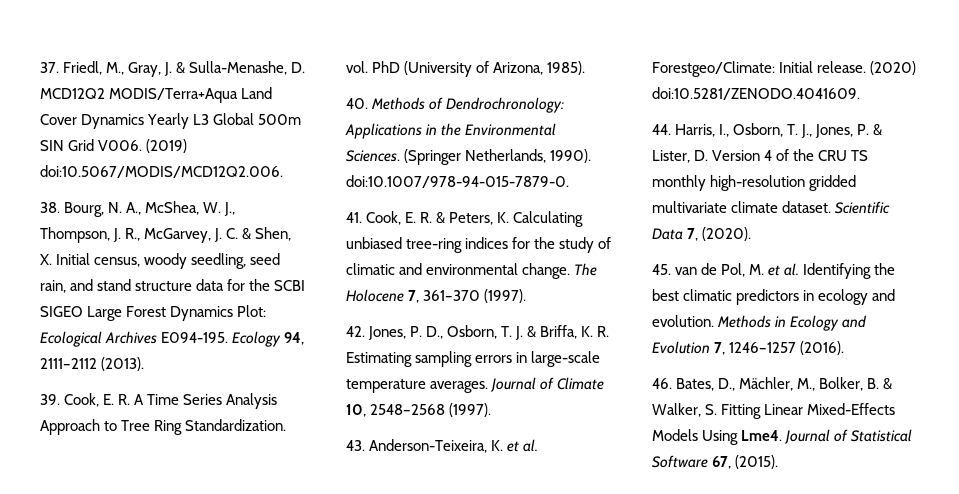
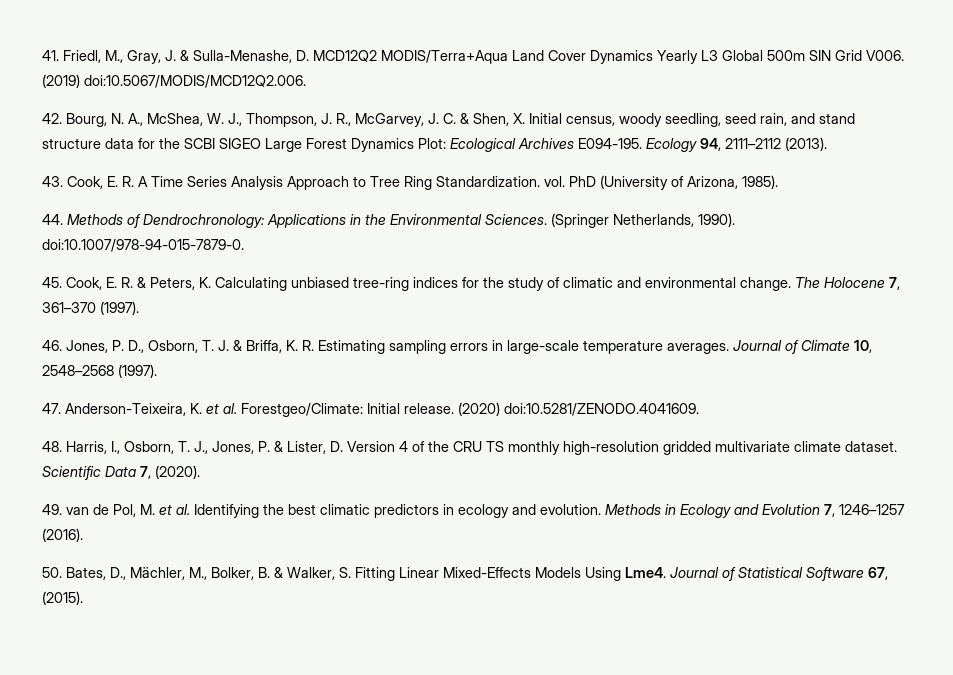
- 37. Friedl, M., Gray, J. & Sulla-Menashe, D. MCD12Q2 MODIS/Terra+Aqua Land Cover Dynamics Yearly L3 Global 500m SIN Grid V006.
+ 41. Friedl, M., Gray, J. & Sulla-Menashe, D. MCD12Q2 MODIS/Terra+Aqua Land Cover Dynamics Yearly L3 Global 500m SIN Grid V006.
- 38. Bourg, N. A., McShea, W. J., Thompson, J. R., McGarvey, J. C. & Shen, X. Initial census, woody seedling, seed rain, and stand structure data for the SCBI SIGEO Large Forest Dynamics Plot: Ecological Archives E094-195.
+ 42. Bourg, N. A., McShea, W. J., Thompson, J. R., McGarvey, J. C. & Shen, X. Initial census, woody seedling, seed rain, and stand structure data for the SCBI SIGEO Large Forest Dynamics Plot: Ecological Archives E094-195.
- 39. Cook, E. R. A Time Series Analysis Approach to Tree Ring Standardization. vol. PhD (University of Arizona, 1985).
+ 43. Cook, E. R. A Time Series Analysis Approach to Tree Ring Standardization. vol. PhD (University of Arizona, 1985).
- 40. Methods of Dendrochronology: Applications in the Environmental Sciences.
+ 44. Methods of Dendrochronology: Applications in the Environmental Sciences.
- 41. Cook, E. R. & Peters, K. Calculating unbiased tree-ring indices for the study of climatic and environmental change.
+ 45. Cook, E. R. & Peters, K. Calculating unbiased tree-ring indices for the study of climatic and environmental change.
- 42. Jones, P. D., Osborn, T. J. & Briffa, K. R. Estimating sampling errors in large-scale temperature averages.
+ 46. Jones, P. D., Osborn, T. J. & Briffa, K. R. Estimating sampling errors in large-scale temperature averages.
- 43. Anderson-Teixeira, K. et al. Forestgeo/Climate: Initial release.
+ 47. Anderson-Teixeira, K. et al. Forestgeo/Climate: Initial release.
- 44. Harris, I., Osborn, T. J., Jones, P. & Lister, D. Version 4 of the CRU TS monthly high-resolution gridded multivariate climate dataset.
+ 48. Harris, I., Osborn, T. J., Jones, P. & Lister, D. Version 4 of the CRU TS monthly high-resolution gridded multivariate climate dataset.
- 45. van de Pol, M. et al. Identifying the best climatic predictors in ecology and evolution.
+ 49. van de Pol, M. et al. Identifying the best climatic predictors in ecology and evolution.
- 46. Bates, D., Mächler, M., Bolker, B. & Walker, S. Fitting Linear Mixed-Effects Models Using Lme4.
+ 50. Bates, D., Mächler, M., Bolker, B. & Walker, S. Fitting Linear Mixed-Effects Models Using Lme4.

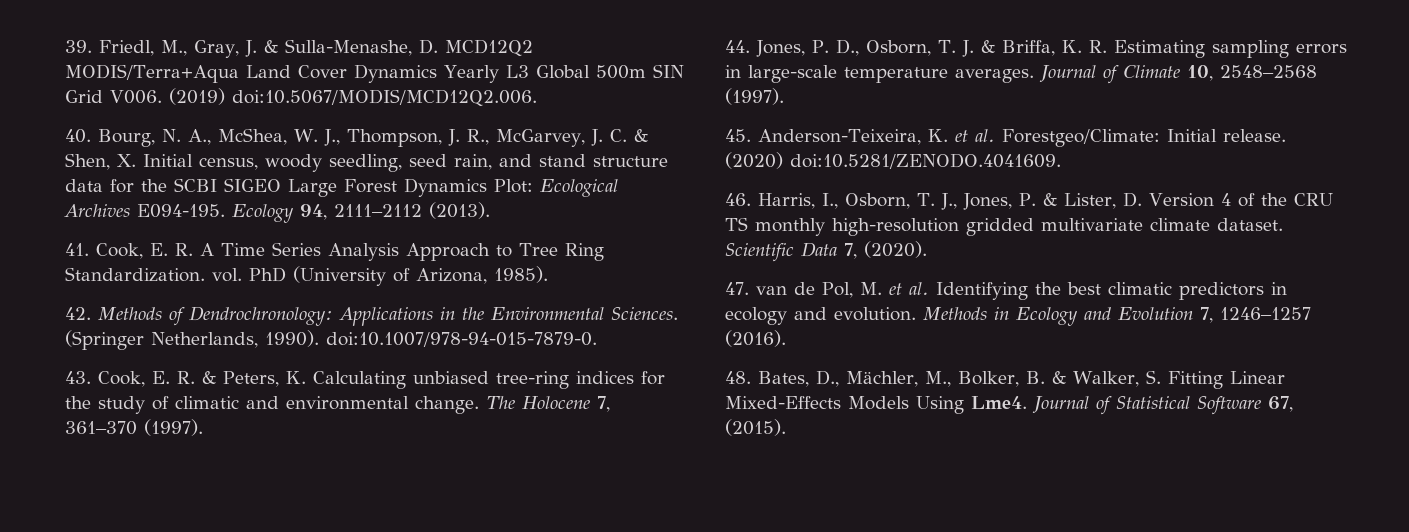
- 41. Friedl, M., Gray, J. & Sulla-Menashe, D. MCD12Q2 MODIS/Terra+Aqua Land Cover Dynamics Yearly L3 Global 500m SIN Grid V006.
+ 39. Friedl, M., Gray, J. & Sulla-Menashe, D. MCD12Q2 MODIS/Terra+Aqua Land Cover Dynamics Yearly L3 Global 500m SIN Grid V006.
- 42. Bourg, N. A., McShea, W. J., Thompson, J. R., McGarvey, J. C. & Shen, X. Initial census, woody seedling, seed rain, and stand structure data for the SCBI SIGEO Large Forest Dynamics Plot: Ecological Archives E094-195.
+ 40. Bourg, N. A., McShea, W. J., Thompson, J. R., McGarvey, J. C. & Shen, X. Initial census, woody seedling, seed rain, and stand structure data for the SCBI SIGEO Large Forest Dynamics Plot: Ecological Archives E094-195.
- 43. Cook, E. R. A Time Series Analysis Approach to Tree Ring Standardization. vol. PhD (University of Arizona, 1985).
+ 41. Cook, E. R. A Time Series Analysis Approach to Tree Ring Standardization. vol. PhD (University of Arizona, 1985).
- 44. Methods of Dendrochronology: Applications in the Environmental Sciences.
+ 42. Methods of Dendrochronology: Applications in the Environmental Sciences.
- 45. Cook, E. R. & Peters, K. Calculating unbiased tree-ring indices for the study of climatic and environmental change.
+ 43. Cook, E. R. & Peters, K. Calculating unbiased tree-ring indices for the study of climatic and environmental change.
- 46. Jones, P. D., Osborn, T. J. & Briffa, K. R. Estimating sampling errors in large-scale temperature averages.
+ 44. Jones, P. D., Osborn, T. J. & Briffa, K. R. Estimating sampling errors in large-scale temperature averages.
- 47. Anderson-Teixeira, K. et al. Forestgeo/Climate: Initial release.
+ 45. Anderson-Teixeira, K. et al. Forestgeo/Climate: Initial release.
- 48. Harris, I., Osborn, T. J., Jones, P. & Lister, D. Version 4 of the CRU TS monthly high-resolution gridded multivariate climate dataset.
+ 46. Harris, I., Osborn, T. J., Jones, P. & Lister, D. Version 4 of the CRU TS monthly high-resolution gridded multivariate climate dataset.
- 49. van de Pol, M. et al. Identifying the best climatic predictors in ecology and evolution.
+ 47. van de Pol, M. et al. Identifying the best climatic predictors in ecology and evolution.
- 50. Bates, D., Mächler, M., Bolker, B. & Walker, S. Fitting Linear Mixed-Effects Models Using Lme4.
+ 48. Bates, D., Mächler, M., Bolker, B. & Walker, S. Fitting Linear Mixed-Effects Models Using Lme4.

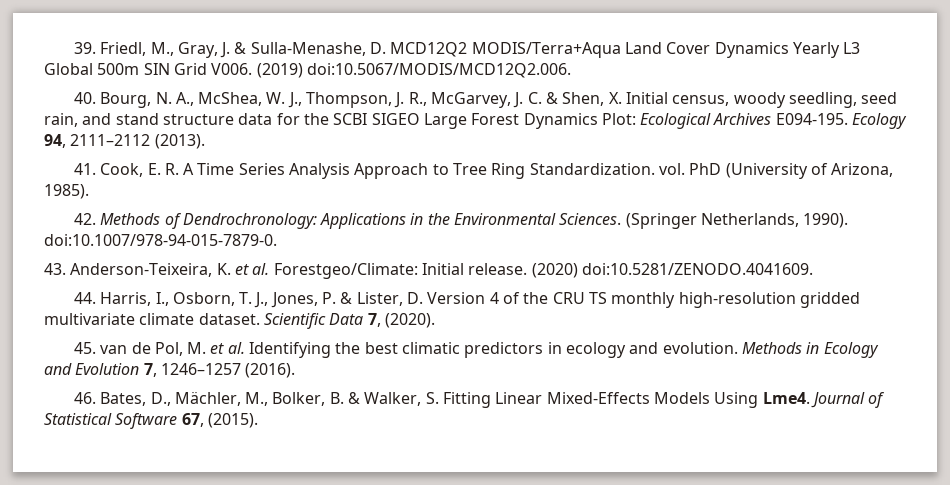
- 43. Cook, E. R. & Peters, K. Calculating unbiased tree-ring indices for the study of climatic and environmental change. The Holocene 7, 361–370 (1997).
- 44. Jones, P. D., Osborn, T. J. & Briffa, K. R. Estimating sampling errors in large-scale temperature averages. Journal of Climate 10, 2548–2568 (1997).
- 45. Anderson-Teixeira, K. et al. Forestgeo/Climate: Initial release.
+ 43. Anderson-Teixeira, K. et al. Forestgeo/Climate: Initial release.
- 46. Harris, I., Osborn, T. J., Jones, P. & Lister, D. Version 4 of the CRU TS monthly high-resolution gridded multivariate climate dataset.
+ 44. Harris, I., Osborn, T. J., Jones, P. & Lister, D. Version 4 of the CRU TS monthly high-resolution gridded multivariate climate dataset.
- 47. van de Pol, M. et al. Identifying the best climatic predictors in ecology and evolution.
+ 45. van de Pol, M. et al. Identifying the best climatic predictors in ecology and evolution.
- 48. Bates, D., Mächler, M., Bolker, B. & Walker, S. Fitting Linear Mixed-Effects Models Using Lme4.
+ 46. Bates, D., Mächler, M., Bolker, B. & Walker, S. Fitting Linear Mixed-Effects Models Using Lme4.

